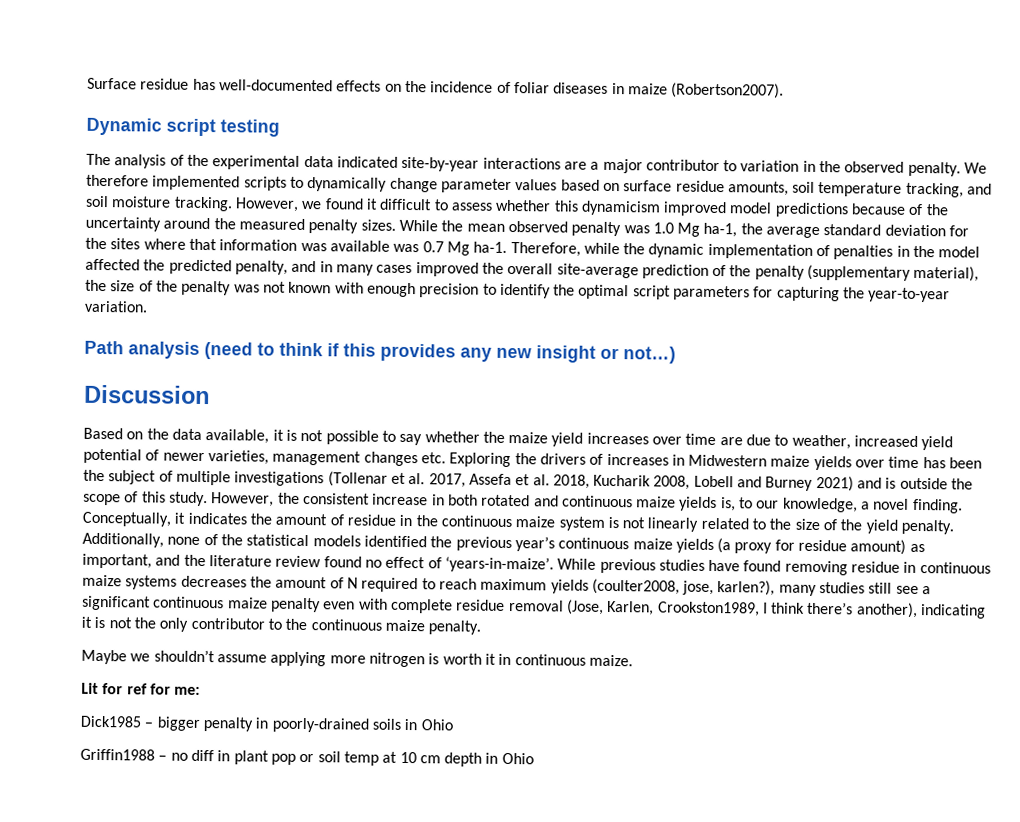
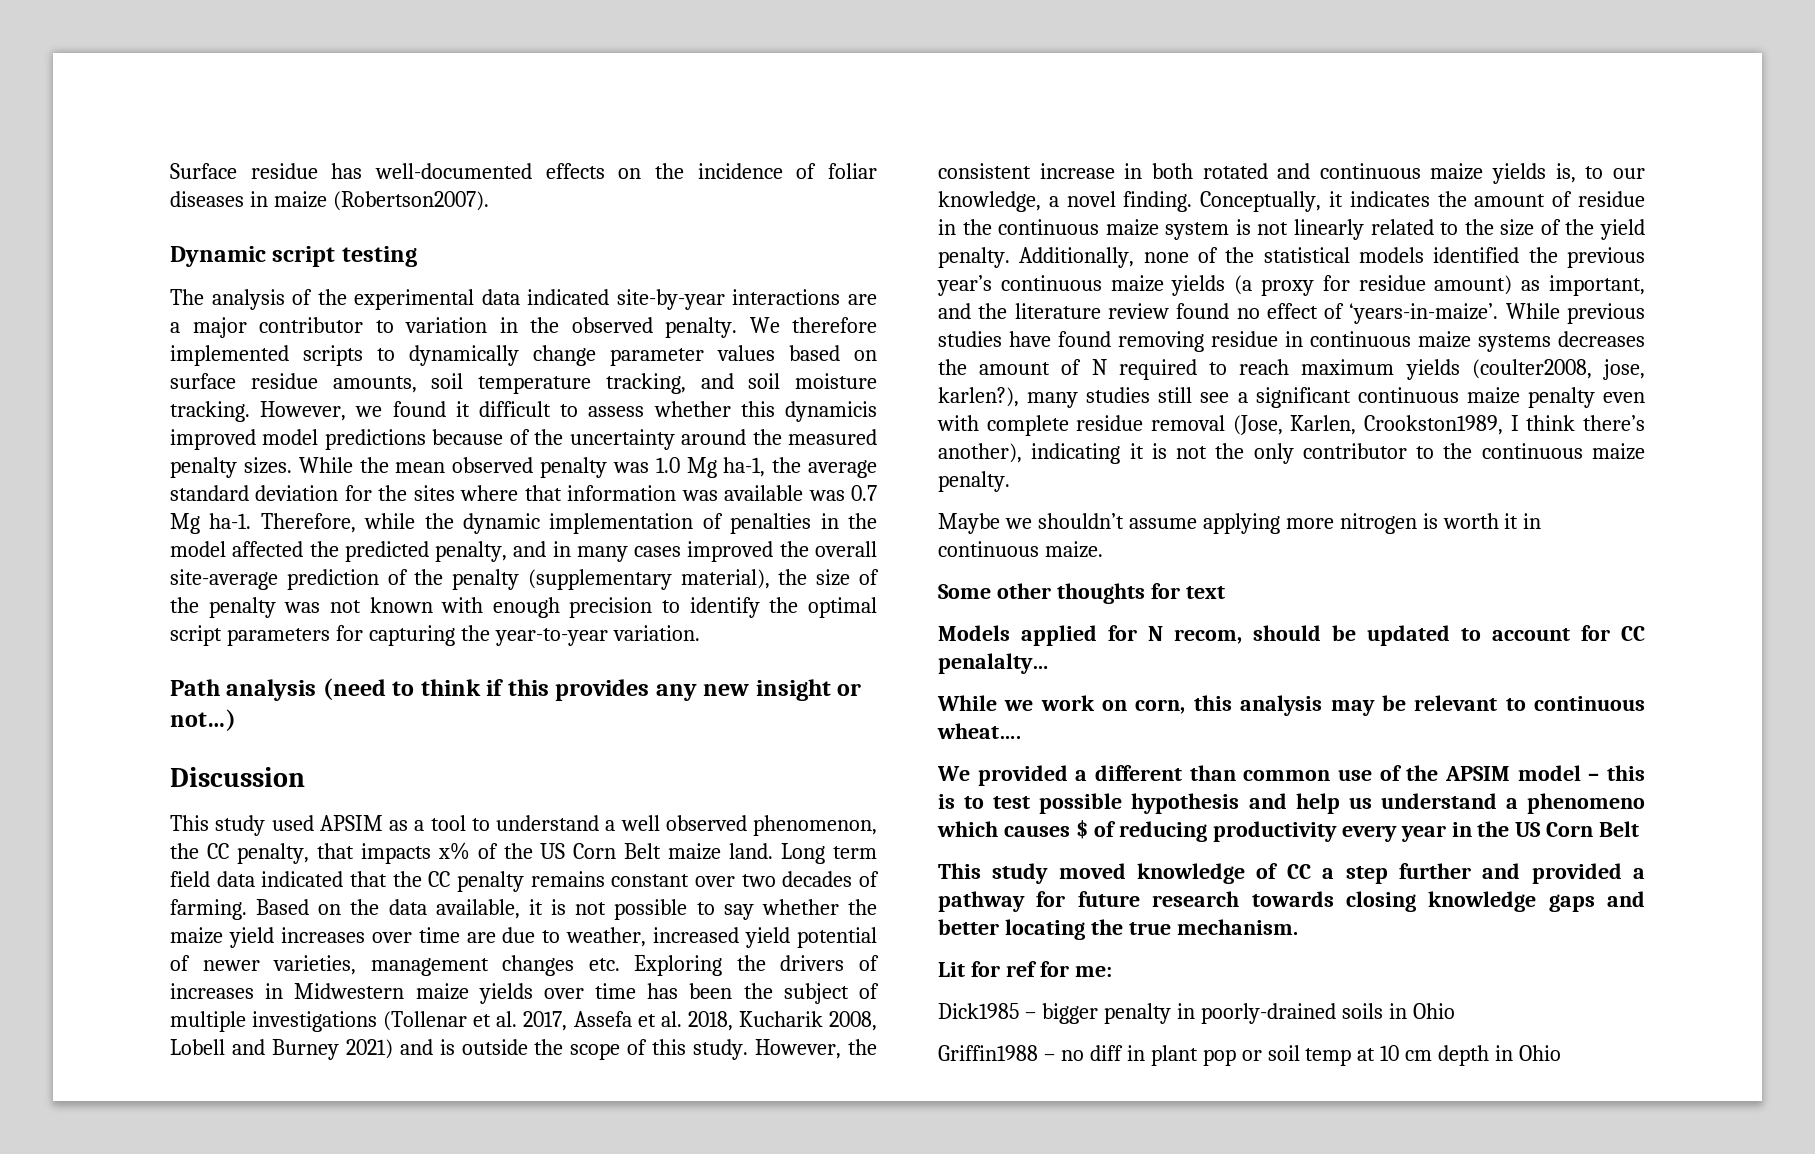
- However, we found it difficult to assess whether this dynamicism improved model predictions because of the uncertainty around the measured penalty sizes.
+ However, we found it difficult to assess whether this dynamicis improved model predictions because of the uncertainty around the measured penalty sizes.
+ This study used APSIM as a tool to understand a well observed phenomenon, the CC penalty, that impacts x% of the US Corn Belt maize land. Long term field data indicated that the CC penalty remains constant over two decades of farming.
+ Some other thoughts for text
+ Models applied for N recom, should be updated to account for CC penalalty…
+ While we work on corn, this analysis may be relevant to continuous wheat….
+ We provided a different than common use of the APSIM model – this is to test possible hypothesis and help us understand a phenomeno which causes $ of reducing productivity every year in the US Corn Belt
+ This study moved knowledge of CC a step further and provided a pathway for future research towards closing knowledge gaps and better locating the true mechanism.

